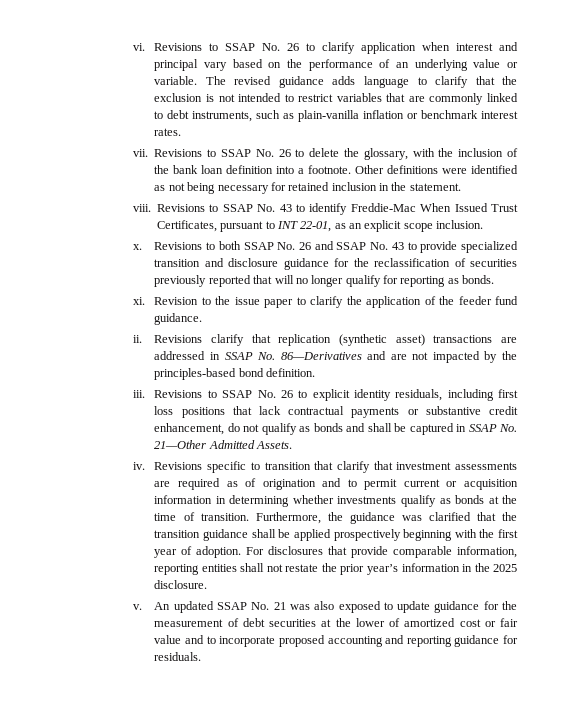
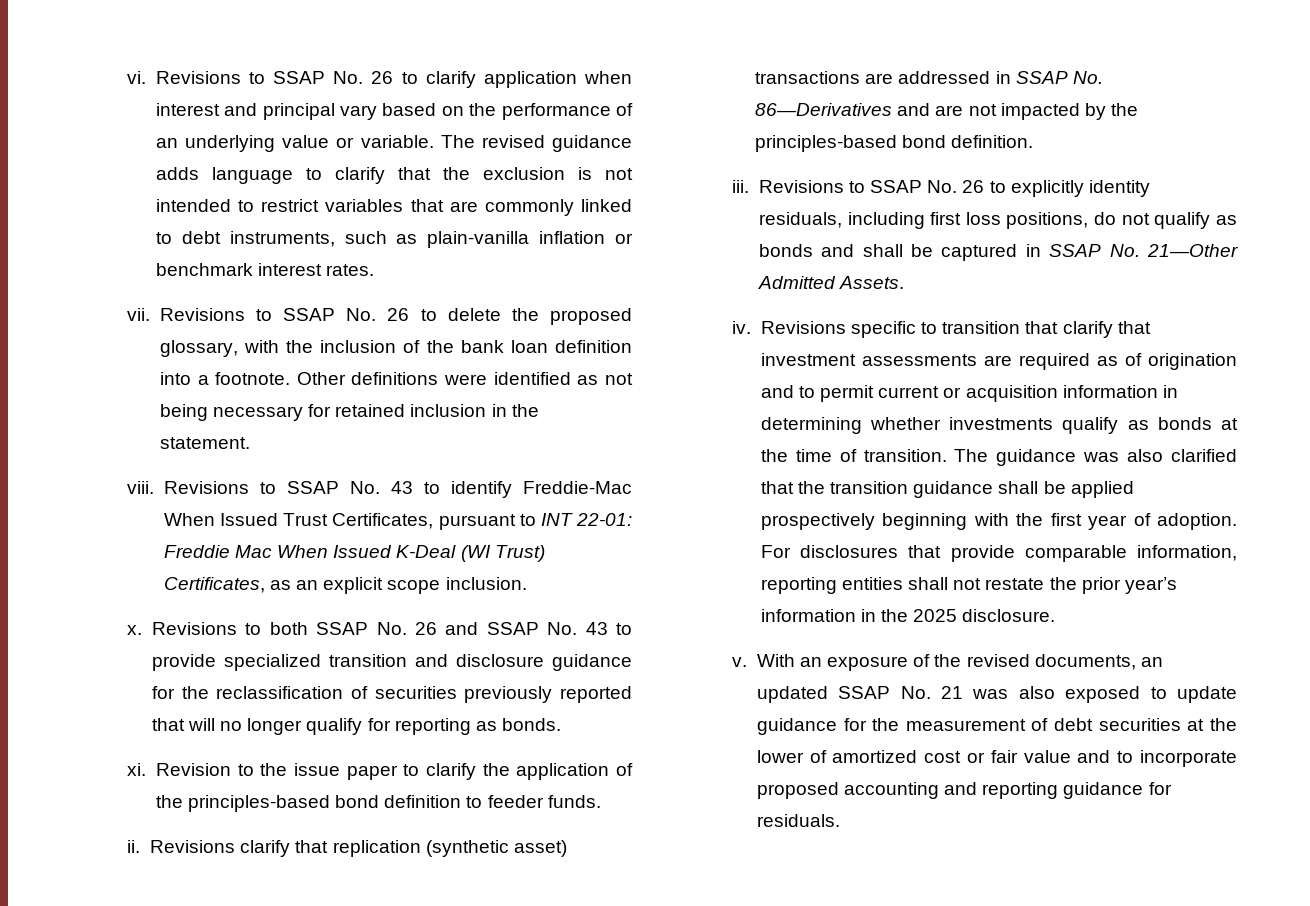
- Revisions to SSAP No. 26 to delete the glossary, with the inclusion of the bank loan definition into a footnote.
+ Revisions to SSAP No. 26 to delete the proposed glossary, with the inclusion of the bank loan definition into a footnote.
- Revisions to SSAP No. 43 to identify Freddie-Mac When Issued Trust Certificates, pursuant to INT 22-01, as an explicit scope inclusion.
+ Revisions to SSAP No. 43 to identify Freddie-Mac When Issued Trust Certificates, pursuant to INT 22-01: Freddie Mac When Issued K-Deal (WI Trust) Certificates, as an explicit scope inclusion.
- Revision to the issue paper to clarify the application of the feeder fund guidance.
+ Revision to the issue paper to clarify the application of the principles-based bond definition to feeder funds.
- Revisions to SSAP No. 26 to explicit identity residuals, including first loss positions that lack contractual payments or substantive credit enhancement, do not qualify as bonds and shall be captured in SSAP No. 21—Other Admitted Assets.
+ Revisions to SSAP No. 26 to explicitly identity residuals, including first loss positions, do not qualify as bonds and shall be captured in SSAP No. 21—Other Admitted Assets.
- Furthermore, the guidance was clarified that the transition guidance shall be applied prospectively beginning with the first year of adoption.
+ The guidance was also clarified that the transition guidance shall be applied prospectively beginning with the first year of adoption.
- An updated SSAP No. 21 was also exposed to update guidance for the measurement of debt securities at the lower of amortized cost or fair value and to incorporate proposed accounting and reporting guidance for residuals.
+ With an exposure of the revised documents, an updated SSAP No. 21 was also exposed to update guidance for the measurement of debt securities at the lower of amortized cost or fair value and to incorporate proposed accounting and reporting guidance for residuals.

